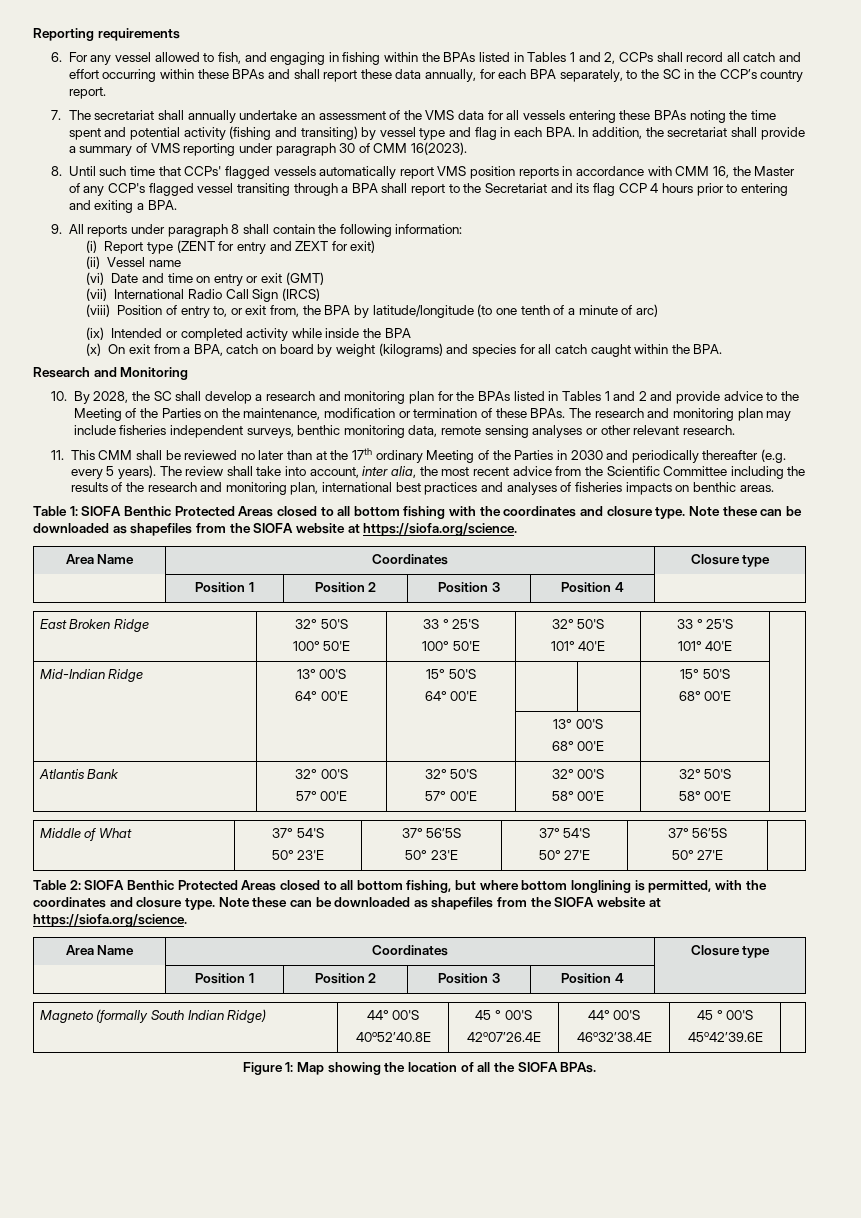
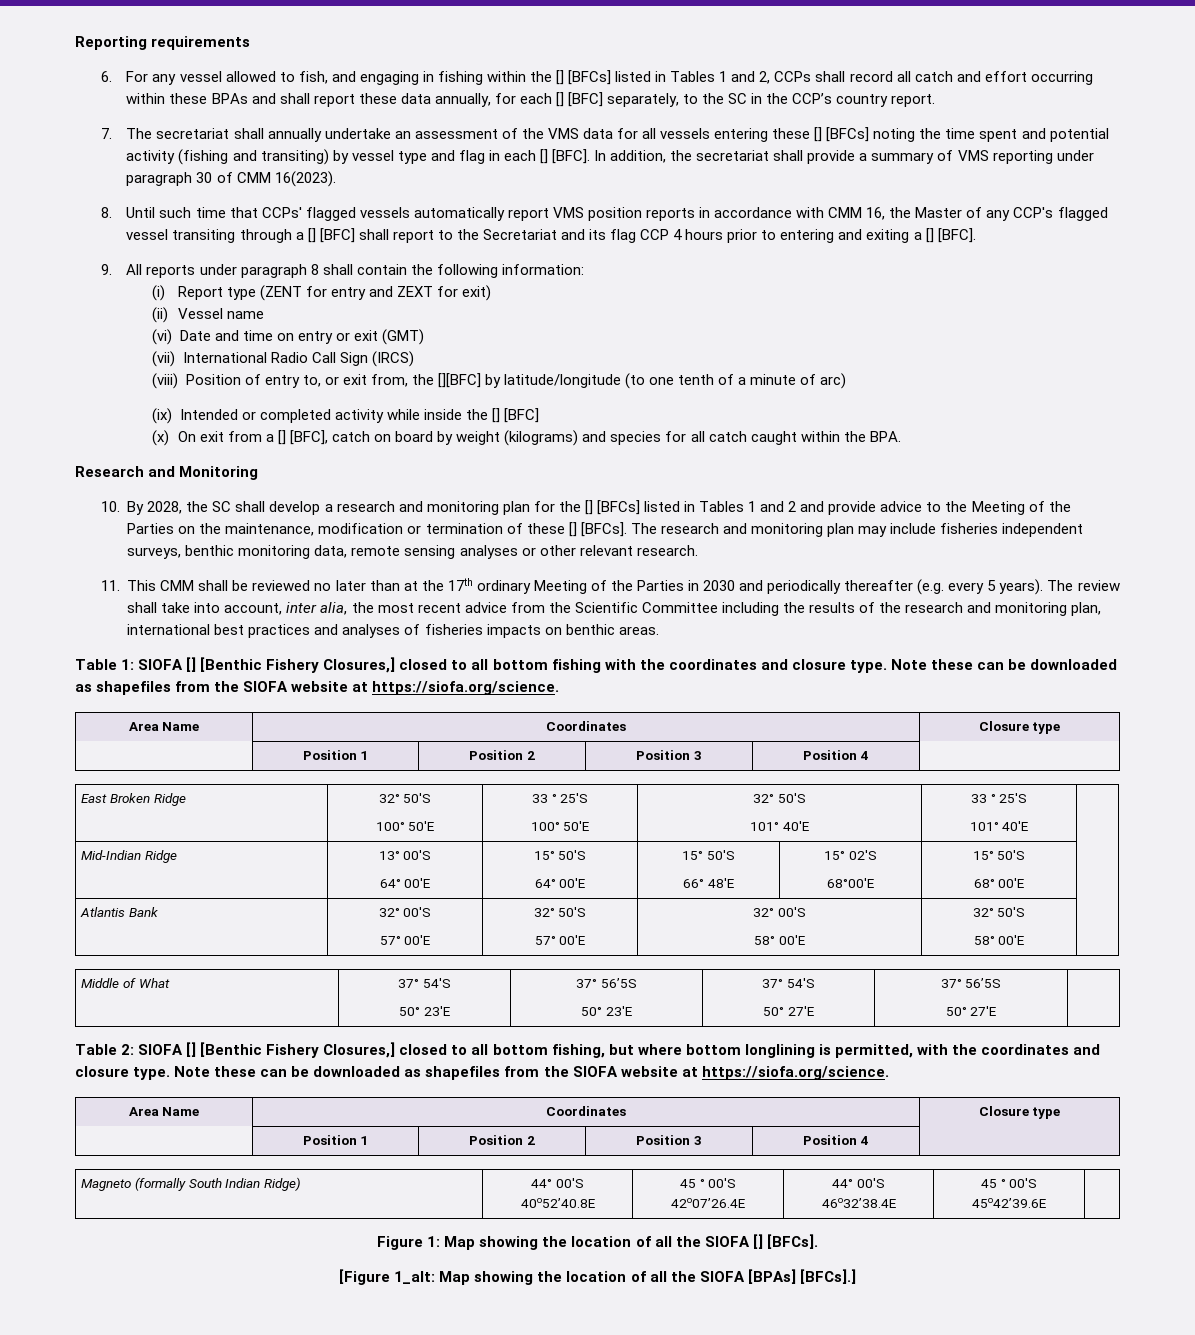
- 6. For any vessel allowed to fish, and engaging in fishing within the BPAs listed in Tables 1 and 2, CCPs shall record all catch and effort occurring within these BPAs and shall report these data annually, for each BPA separately, to the SC in the CCP’s country report.
+ 6. For any vessel allowed to fish, and engaging in fishing within the [] [BFCs] listed in Tables 1 and 2, CCPs shall record all catch and effort occurring within these BPAs and shall report these data annually, for each [] [BFC] separately, to the SC in the CCP’s country report.
- 7. The secretariat shall annually undertake an assessment of the VMS data for all vessels entering these BPAs noting the time spent and potential activity (fishing and transiting) by vessel type and flag in each BPA. In addition, the secretariat shall provide a summary of VMS reporting under paragraph 30 of CMM 16(2023).
+ 7. The secretariat shall annually undertake an assessment of the VMS data for all vessels entering these [] [BFCs] noting the time spent and potential activity (fishing and transiting) by vessel type and flag in each [] [BFC]. In addition, the secretariat shall provide a summary of VMS reporting under paragraph 30 of CMM 16(2023).
- 8. Until such time that CCPs' flagged vessels automatically report VMS position reports in accordance with CMM 16, the Master of any CCP's flagged vessel transiting through a BPA shall report to the Secretariat and its flag CCP 4 hours prior to entering and exiting a BPA.
+ 8. Until such time that CCPs' flagged vessels automatically report VMS position reports in accordance with CMM 16, the Master of any CCP's flagged vessel transiting through a [] [BFC] shall report to the Secretariat and its flag CCP 4 hours prior to entering and exiting a [] [BFC].
- (viii) Position of entry to, or exit from, the BPA by latitude/longitude (to one tenth of a minute of arc)
+ (viii) Position of entry to, or exit from, the [][BFC] by latitude/longitude (to one tenth of a minute of arc)
- (ix) Intended or completed activity while inside the BPA
+ (ix) Intended or completed activity while inside the [] [BFC]
- (x) On exit from a BPA, catch on board by weight (kilograms) and species for all catch caught within the BPA.
+ (x) On exit from a [] [BFC], catch on board by weight (kilograms) and species for all catch caught within the BPA.
- 10. By 2028, the SC shall develop a research and monitoring plan for the BPAs listed in Tables 1 and 2 and provide advice to the Meeting of the Parties on the maintenance, modification or termination of these BPAs.
+ 10. By 2028, the SC shall develop a research and monitoring plan for the [] [BFCs] listed in Tables 1 and 2 and provide advice to the Meeting of the Parties on the maintenance, modification or termination of these [] [BFCs].
- Table 1: SIOFA Benthic Protected Areas closed to all bottom fishing with the coordinates and closure type.
+ Table 1: SIOFA [] [Benthic Fishery Closures,] closed to all bottom fishing with the coordinates and closure type.
  Mid-Indian Ridge | 13° 00'S
  64° 00'E | 15° 50'S
- 64° 00'E | | | 15° 50'S
+ 64° 00'E | 15° 50'S
+ 66° 48'E | 15° 02'S
+ 68°00'E | 15° 50'S
- | | | 13° 00'S
- 68° 00'E | |
- Table 2: SIOFA Benthic Protected Areas closed to all bottom fishing, but where bottom longlining is permitted, with the coordinates and closure type.
+ Table 2: SIOFA [] [Benthic Fishery Closures,] closed to all bottom fishing, but where bottom longlining is permitted, with the coordinates and closure type.
- Figure 1: Map showing the location of all the SIOFA BPAs.
+ Figure 1: Map showing the location of all the SIOFA [] [BFCs].
+ [Figure 1_alt: Map showing the location of all the SIOFA [BPAs] [BFCs].]

